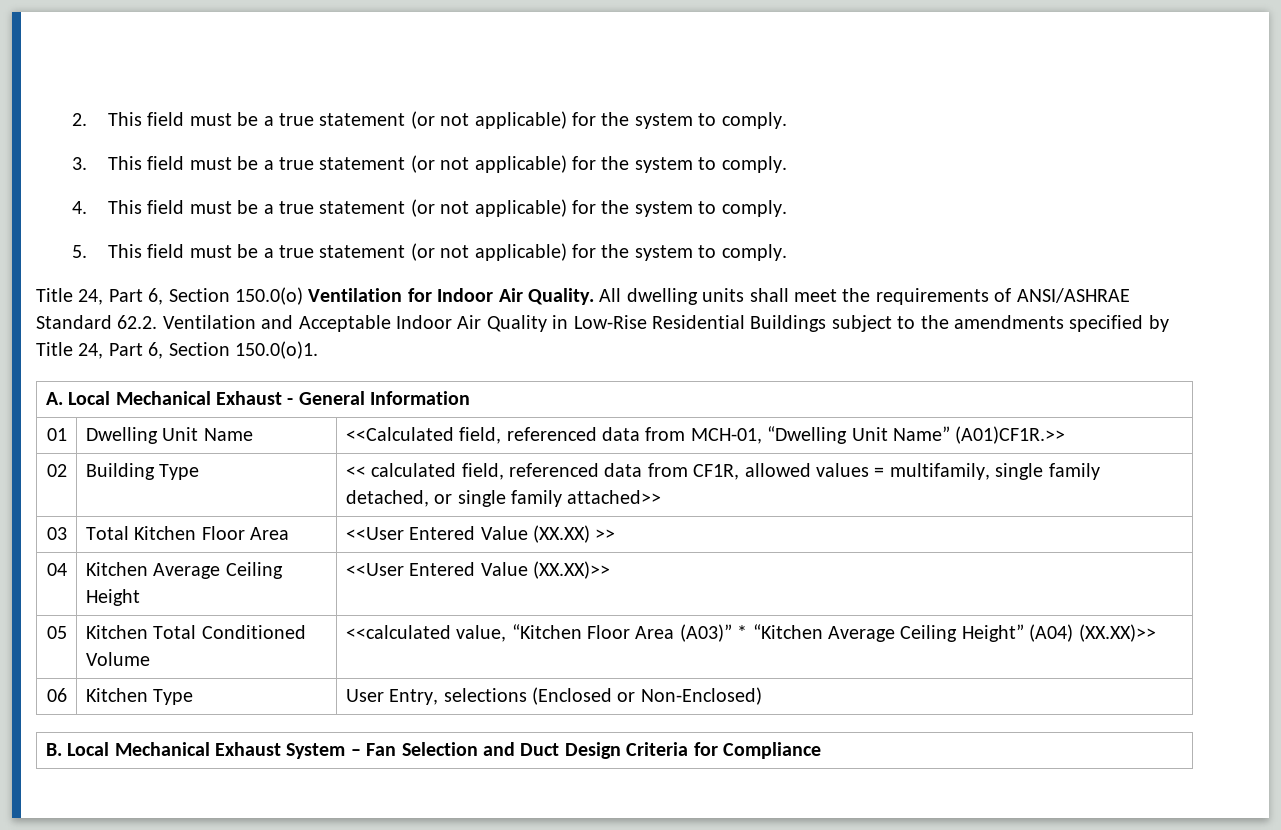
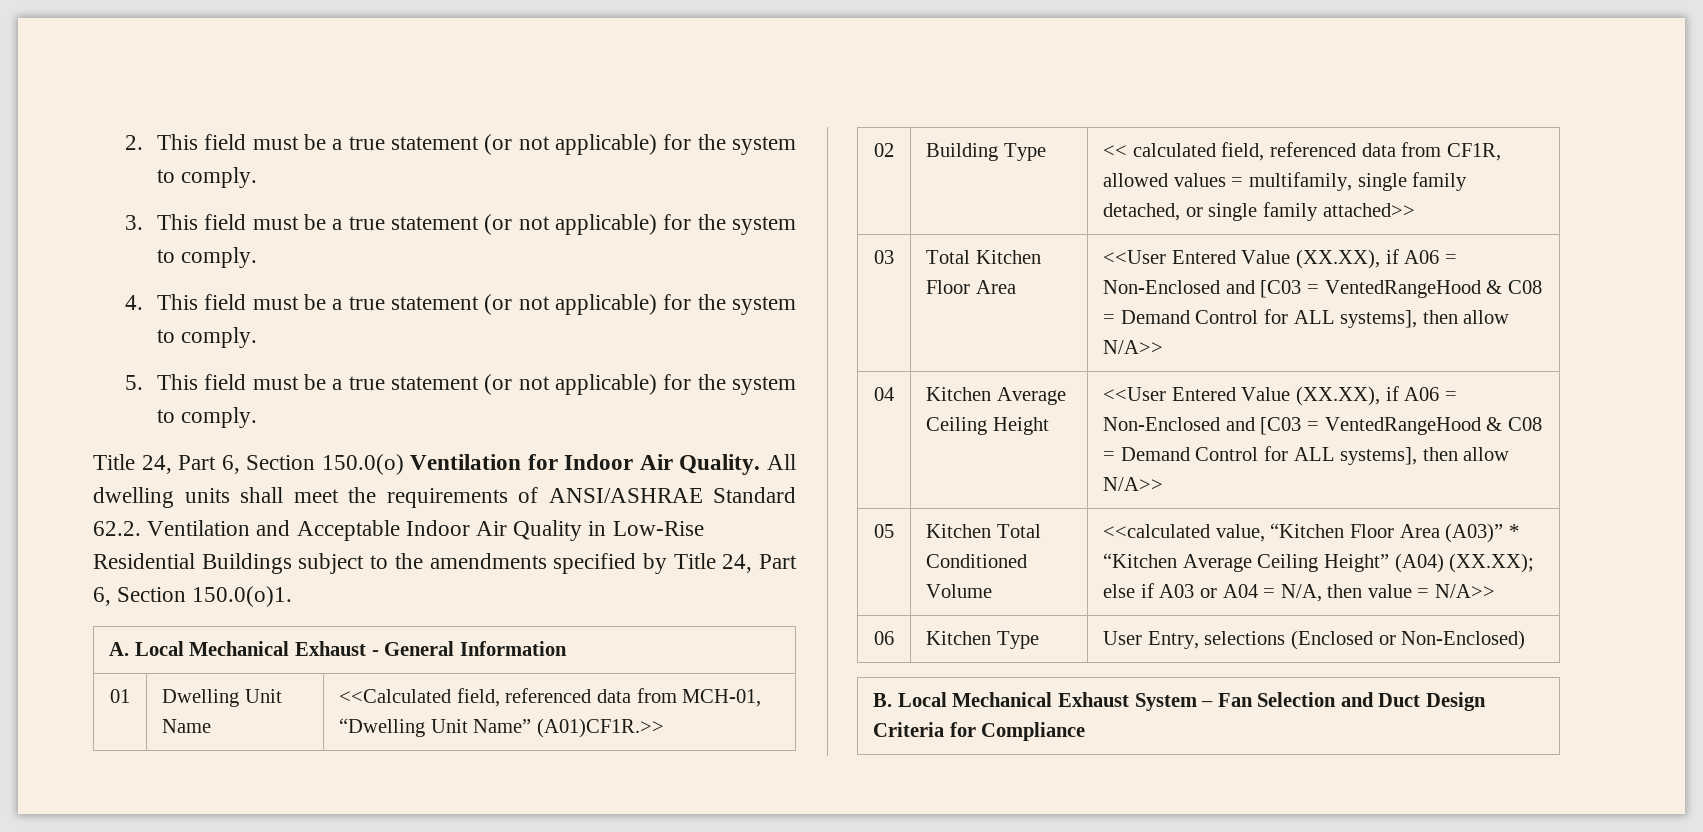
- 03 | Total Kitchen Floor Area | <<User Entered Value (XX.XX) >>
+ 03 | Total Kitchen Floor Area | <<User Entered Value (XX.XX), if A06 = Non-Enclosed and [C03 = VentedRangeHood & C08 = Demand Control for ALL systems], then allow N/A>>
- 04 | Kitchen Average Ceiling Height | <<User Entered Value (XX.XX)>>
+ 04 | Kitchen Average Ceiling Height | <<User Entered Value (XX.XX), if A06 = Non-Enclosed and [C03 = VentedRangeHood & C08 = Demand Control for ALL systems], then allow N/A>>
- 05 | Kitchen Total Conditioned Volume | <<calculated value, “Kitchen Floor Area (A03)” * “Kitchen Average Ceiling Height” (A04) (XX.XX)>>
+ 05 | Kitchen Total Conditioned Volume | <<calculated value, “Kitchen Floor Area (A03)” * “Kitchen Average Ceiling Height” (A04) (XX.XX); else if A03 or A04 = N/A, then value = N/A>>

